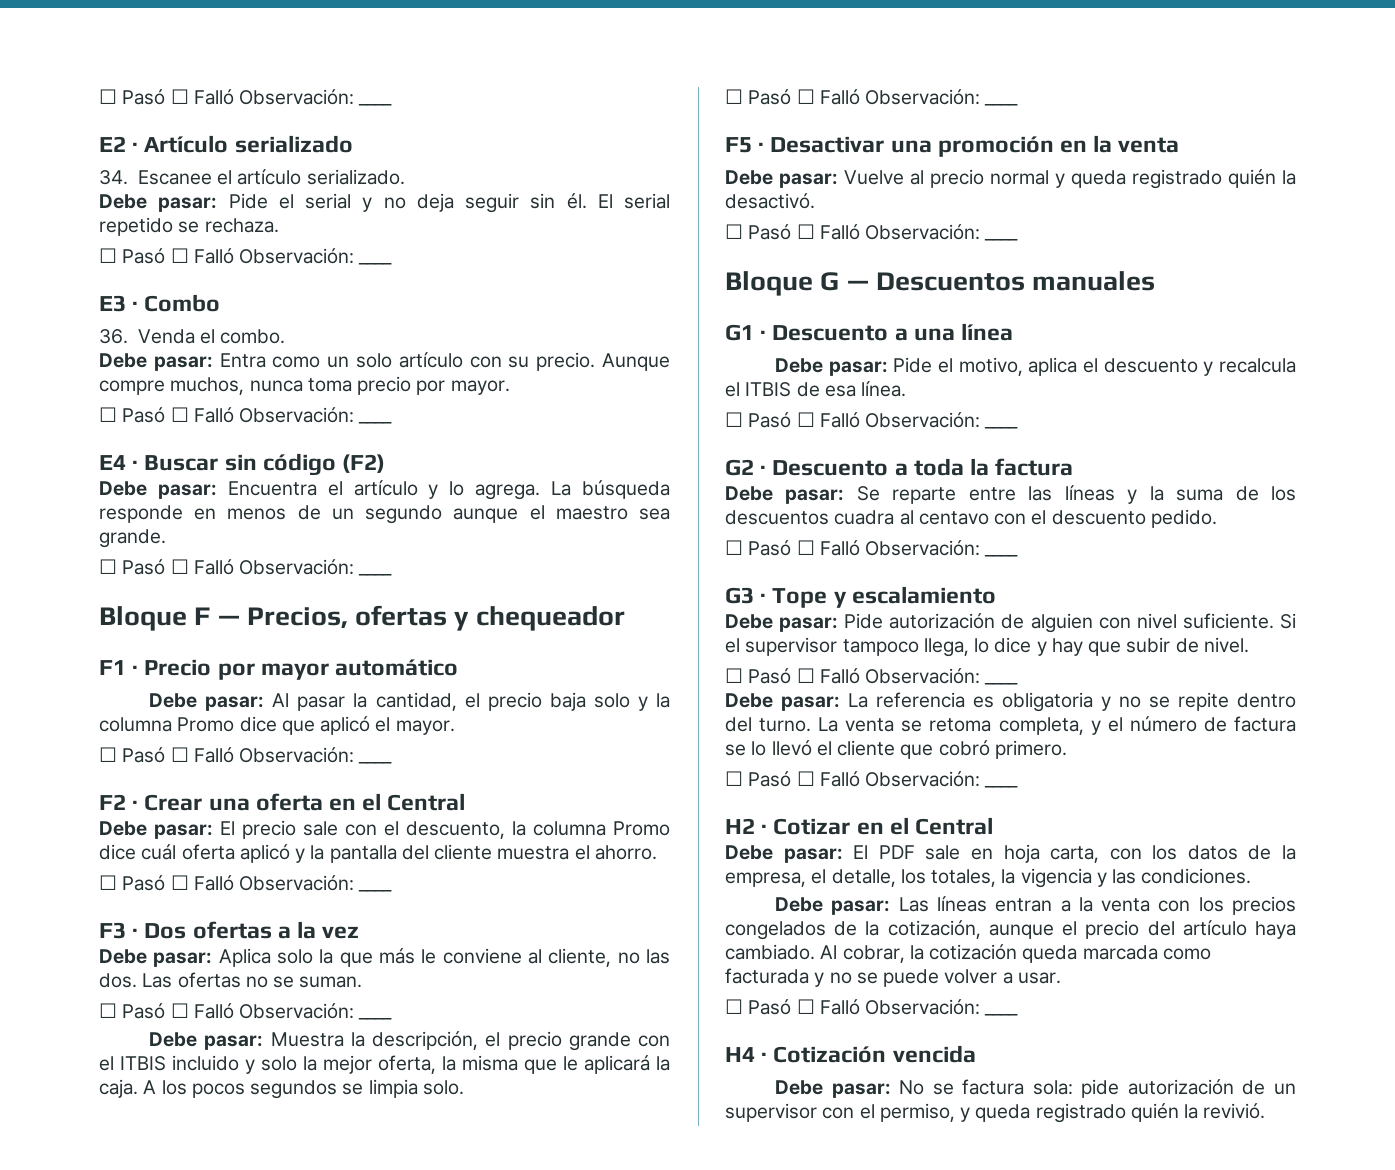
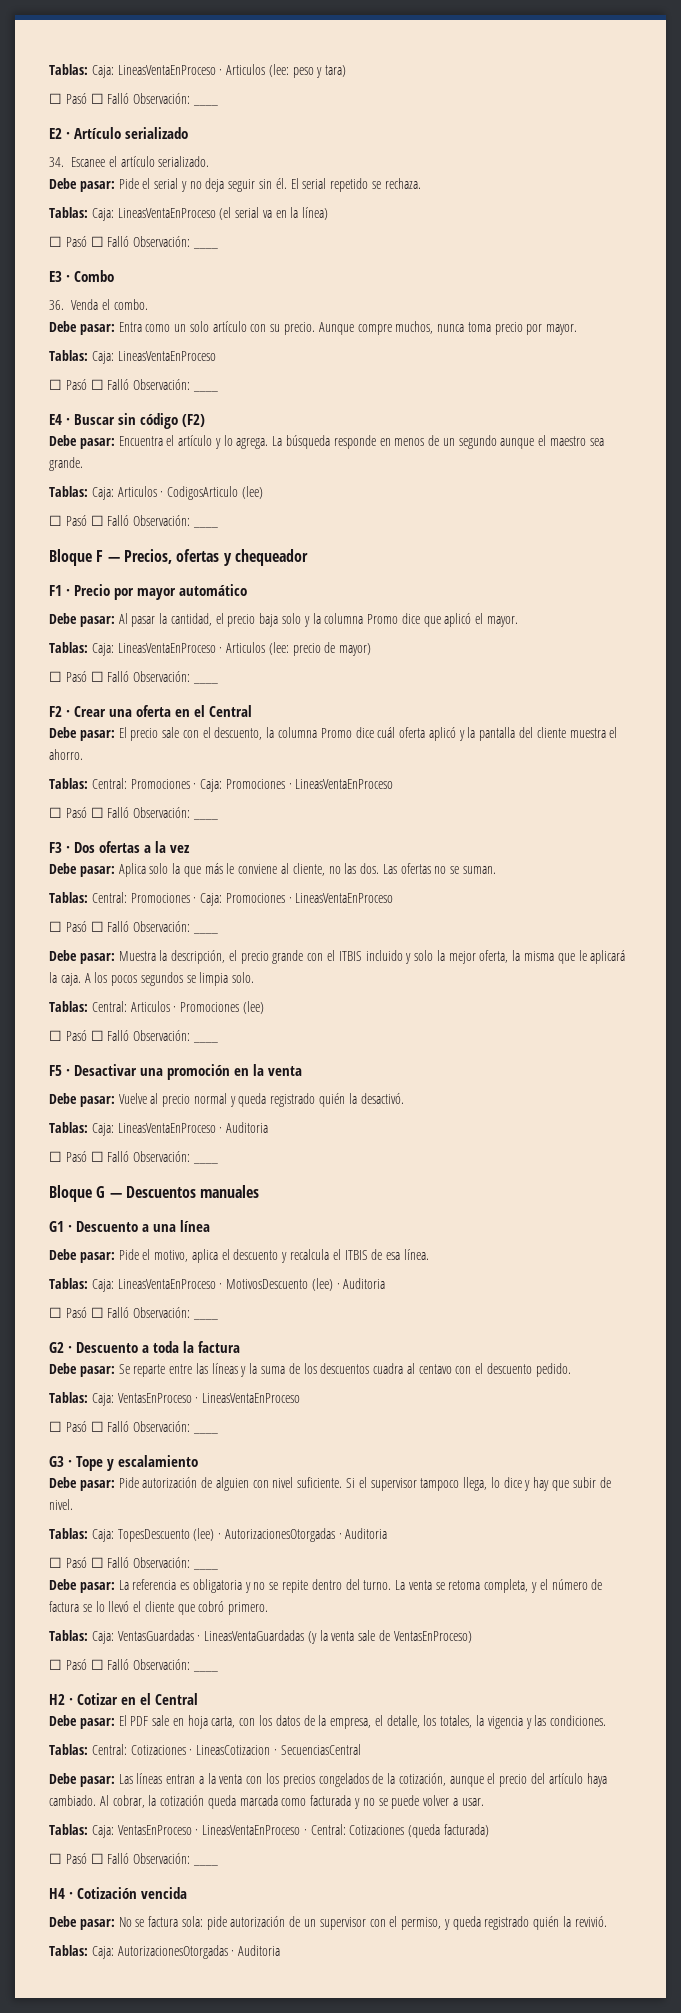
+ Tablas: Caja: LineasVentaEnProceso · Articulos (lee: peso y tara)
+ Tablas: Caja: LineasVentaEnProceso (el serial va en la línea)
  Aunque compre muchos, nunca toma precio por mayor.
+ Tablas: Caja: LineasVentaEnProceso
+ Tablas: Caja: Articulos · CodigosArticulo (lee)
+ Tablas: Caja: LineasVentaEnProceso · Articulos (lee: precio de mayor)
  Debe pasar: El precio sale con el descuento, la columna Promo dice cuál oferta aplicó y la pantalla del cliente muestra el ahorro.
+ Tablas: Central: Promociones · Caja: Promociones · LineasVentaEnProceso
  Las ofertas no se suman.
+ Tablas: Central: Promociones · Caja: Promociones · LineasVentaEnProceso
+ Tablas: Central: Articulos · Promociones (lee)
+ Tablas: Caja: LineasVentaEnProceso · Auditoria
+ Tablas: Caja: LineasVentaEnProceso · MotivosDescuento (lee) · Auditoria
  Debe pasar: Se reparte entre las líneas y la suma de los descuentos cuadra al centavo con el descuento pedido.
+ Tablas: Caja: VentasEnProceso · LineasVentaEnProceso
+ Tablas: Caja: TopesDescuento (lee) · AutorizacionesOtorgadas · Auditoria
+ Tablas: Caja: VentasGuardadas · LineasVentaGuardadas (y la venta sale de VentasEnProceso)
+ Tablas: Central: Cotizaciones · LineasCotizacion · SecuenciasCentral
+ Tablas: Caja: VentasEnProceso · LineasVentaEnProceso · Central: Cotizaciones (queda facturada)
+ Tablas: Caja: AutorizacionesOtorgadas · Auditoria

